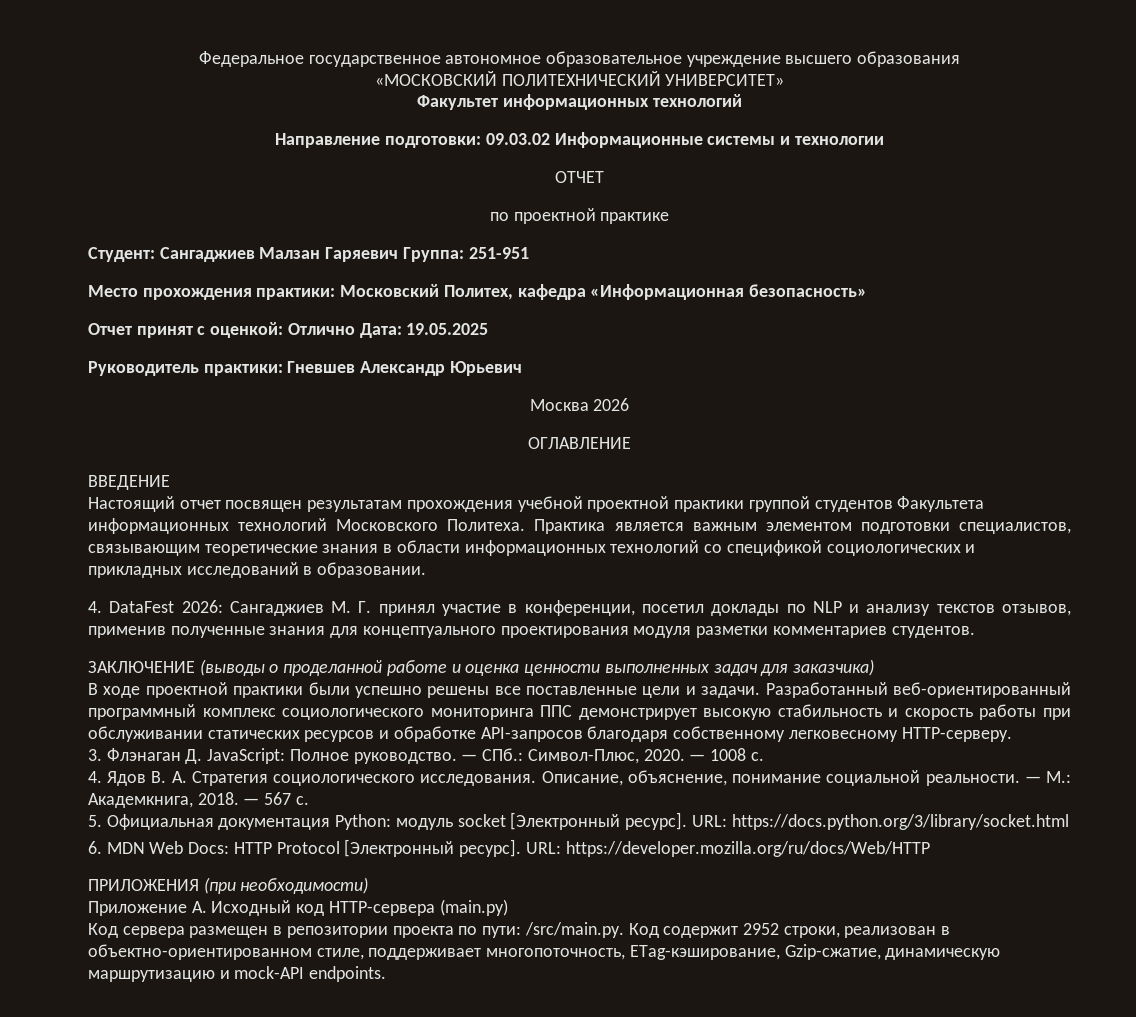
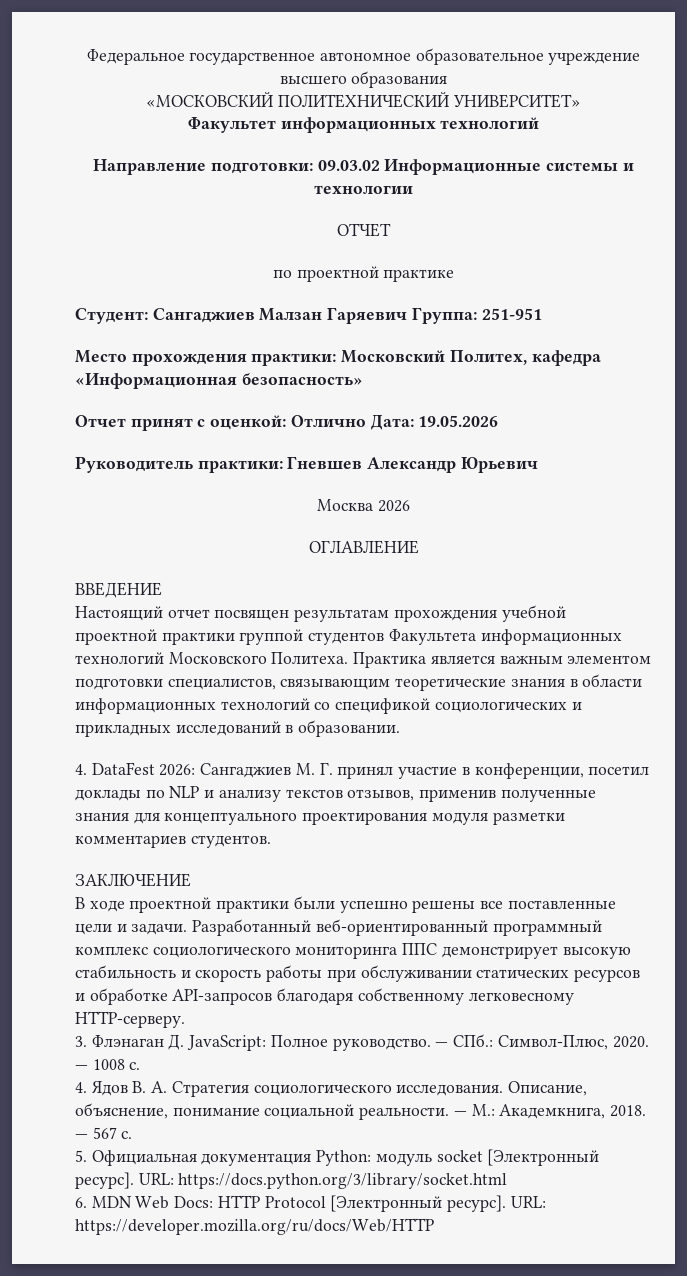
- Отчет принят с оценкой: Отлично Дата: 19.05.2025
+ Отчет принят с оценкой: Отлично Дата: 19.05.2026
- ЗАКЛЮЧЕНИЕ (выводы о проделанной работе и оценка ценности выполненных задач для заказчика)
+ ЗАКЛЮЧЕНИЕ
- ПРИЛОЖЕНИЯ (при необходимости)
- Приложение А. Исходный код HTTP-сервера (main.py)
- Код сервера размещен в репозитории проекта по пути: /src/main.py. Код содержит 2952 строки, реализован в объектно-ориентированном стиле, поддерживает многопоточность, ETag-кэширование, Gzip-сжатие, динамическую маршрутизацию и mock-API endpoints.

